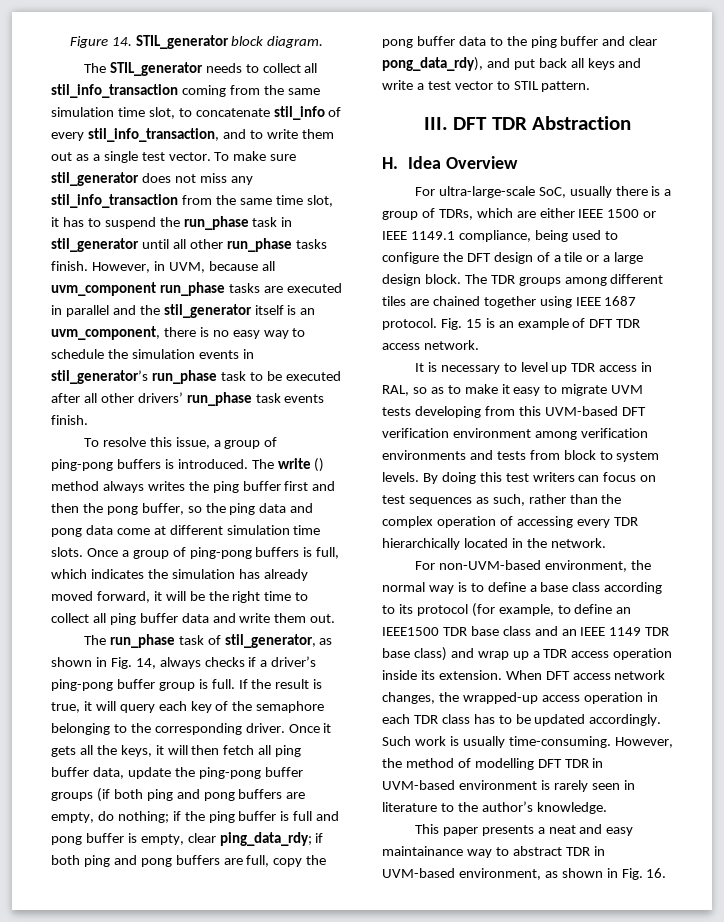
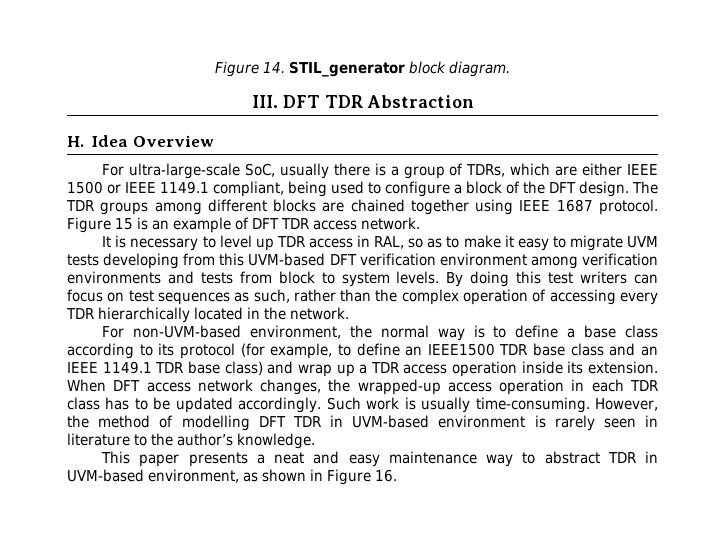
- The STIL_generator needs to collect all stil_info_transaction coming from the same simulation time slot, to concatenate stil_info of every stil_info_transaction, and to write them out as a single test vector. To make sure stil_generator does not miss any stil_info_transaction from the same time slot, it has to suspend the run_phase task in stil_generator until all other run_phase tasks finish. However, in UVM, because all uvm_component run_phase tasks are executed in parallel and the stil_generator itself is an uvm_component, there is no easy way to schedule the simulation events in stil_generator’s run_phase task to be executed after all other drivers’ run_phase task events finish.
- To resolve this issue, a group of ping-pong buffers is introduced. The write () method always writes the ping buffer first and then the pong buffer, so the ping data and pong data come at different simulation time slots. Once a group of ping-pong buffers is full, which indicates the simulation has already moved forward, it will be the right time to collect all ping buffer data and write them out.
- The run_phase task of stil_generator, as shown in Fig. 14, always checks if a driver’s ping-pong buffer group is full. If the result is true, it will query each key of the semaphore belonging to the corresponding driver. Once it gets all the keys, it will then fetch all ping buffer data, update the ping-pong buffer groups (if both ping and pong buffers are empty, do nothing; if the ping buffer is full and pong buffer is empty, clear ping_data_rdy; if both ping and pong buffers are full, copy the pong buffer data to the ping buffer and clear pong_data_rdy), and put back all keys and write a test vector to STIL pattern.
- For ultra-large-scale SoC, usually there is a group of TDRs, which are either IEEE 1500 or IEEE 1149.1 compliance, being used to configure the DFT design of a tile or a large design block.
+ For ultra-large-scale SoC, usually there is a group of TDRs, which are either IEEE 1500 or IEEE 1149.1 compliant, being used to configure a block of the DFT design.
- The TDR groups among different tiles are chained together using IEEE 1687 protocol.
+ The TDR groups among different blocks are chained together using IEEE 1687 protocol.
- Fig. 15 is an example of DFT TDR access network.
+ Figure 15 is an example of DFT TDR access network.
- For non-UVM-based environment, the normal way is to define a base class according to its protocol (for example, to define an IEEE1500 TDR base class and an IEEE 1149 TDR base class) and wrap up a TDR access operation inside its extension.
+ For non-UVM-based environment, the normal way is to define a base class according to its protocol (for example, to define an IEEE1500 TDR base class and an IEEE 1149.1 TDR base class) and wrap up a TDR access operation inside its extension.
- This paper presents a neat and easy maintainance way to abstract TDR in UVM-based environment, as shown in Fig. 16.
+ This paper presents a neat and easy maintenance way to abstract TDR in UVM-based environment, as shown in Figure 16.

